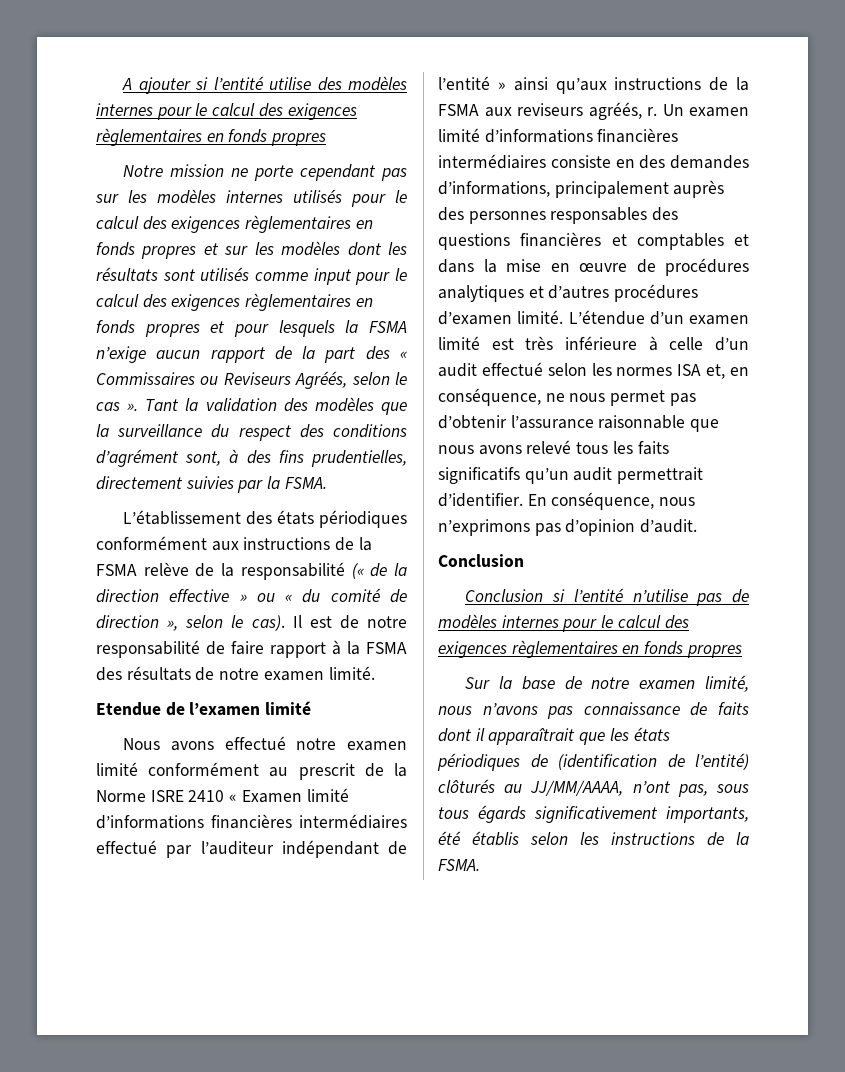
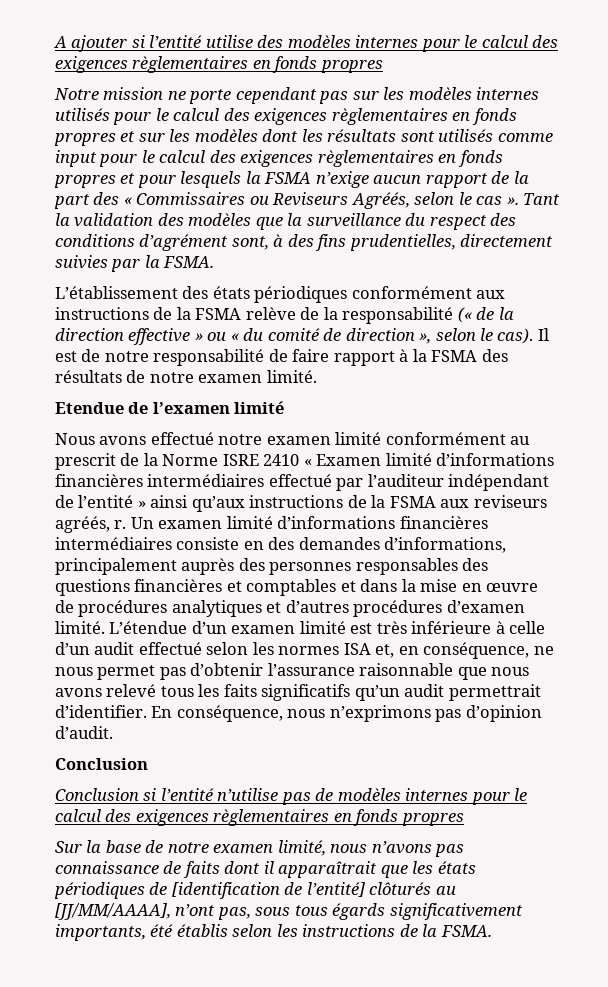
- Sur la base de notre examen limité, nous n’avons pas connaissance de faits dont il apparaîtrait que les états périodiques de (identification de l’entité) clôturés au JJ/MM/AAAA, n’ont pas, sous tous égards significativement importants, été établis selon les instructions de la FSMA.
+ Sur la base de notre examen limité, nous n’avons pas connaissance de faits dont il apparaîtrait que les états périodiques de [identification de l’entité] clôturés au [JJ/MM/AAAA], n’ont pas, sous tous égards significativement importants, été établis selon les instructions de la FSMA.

